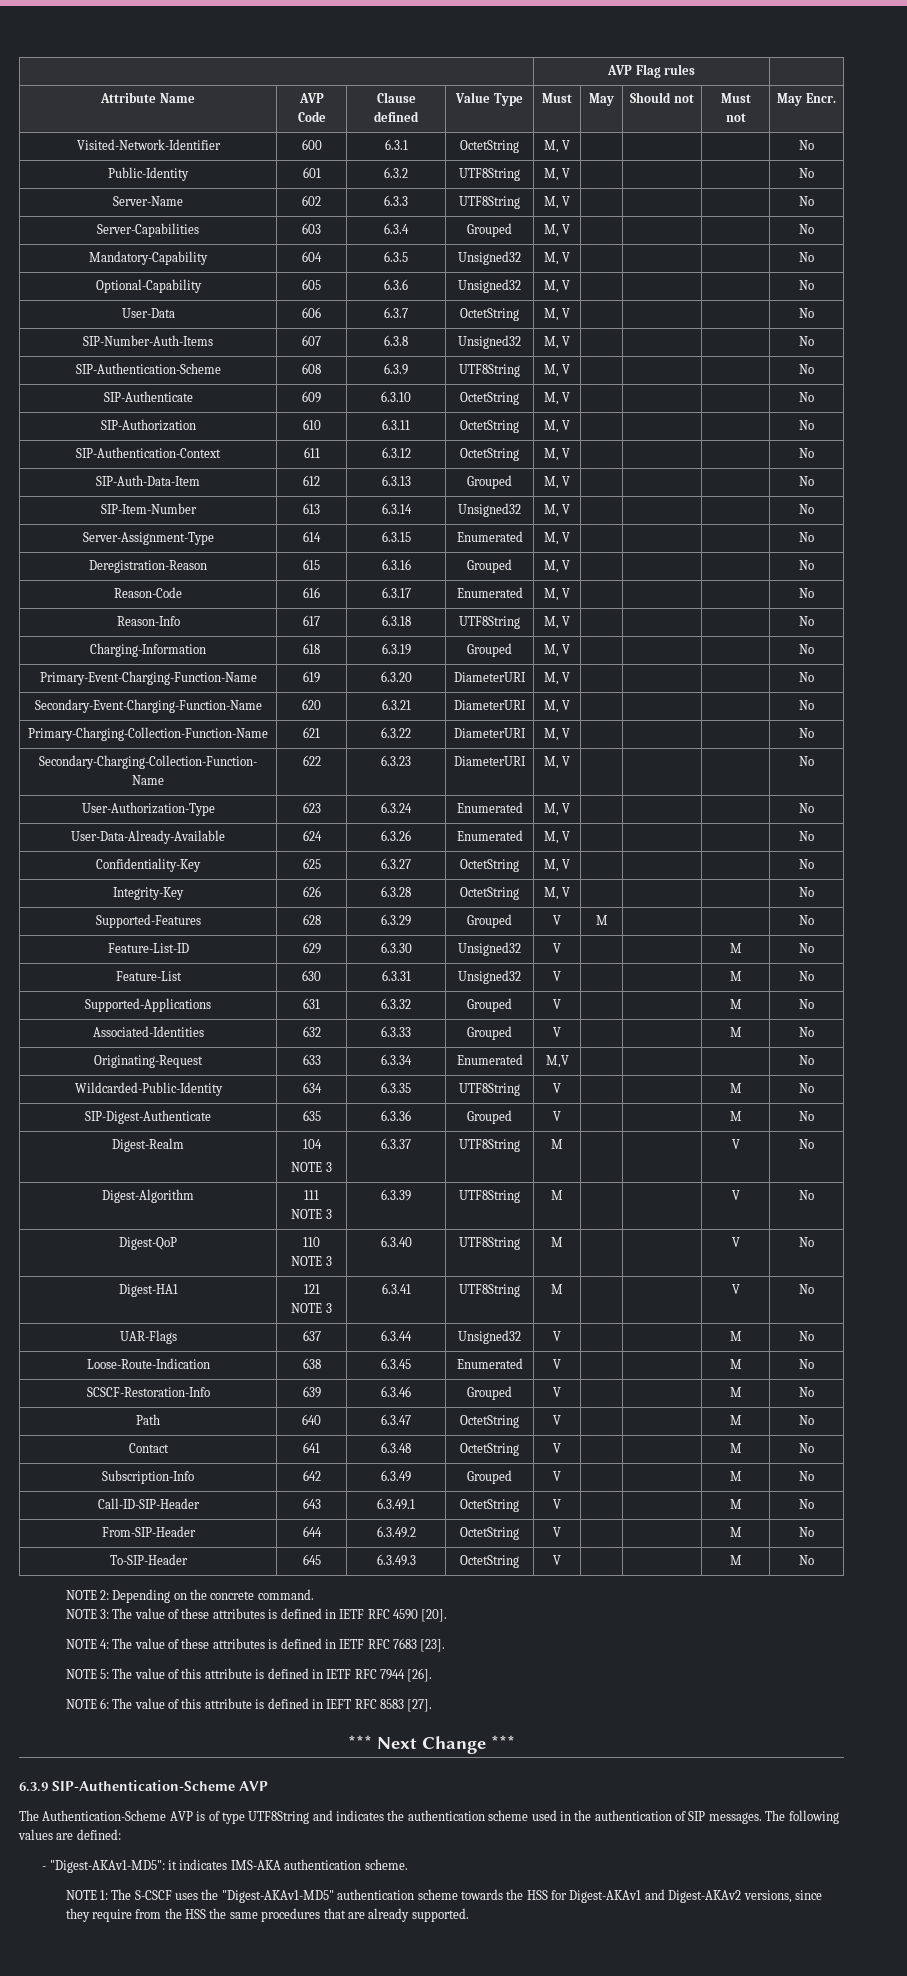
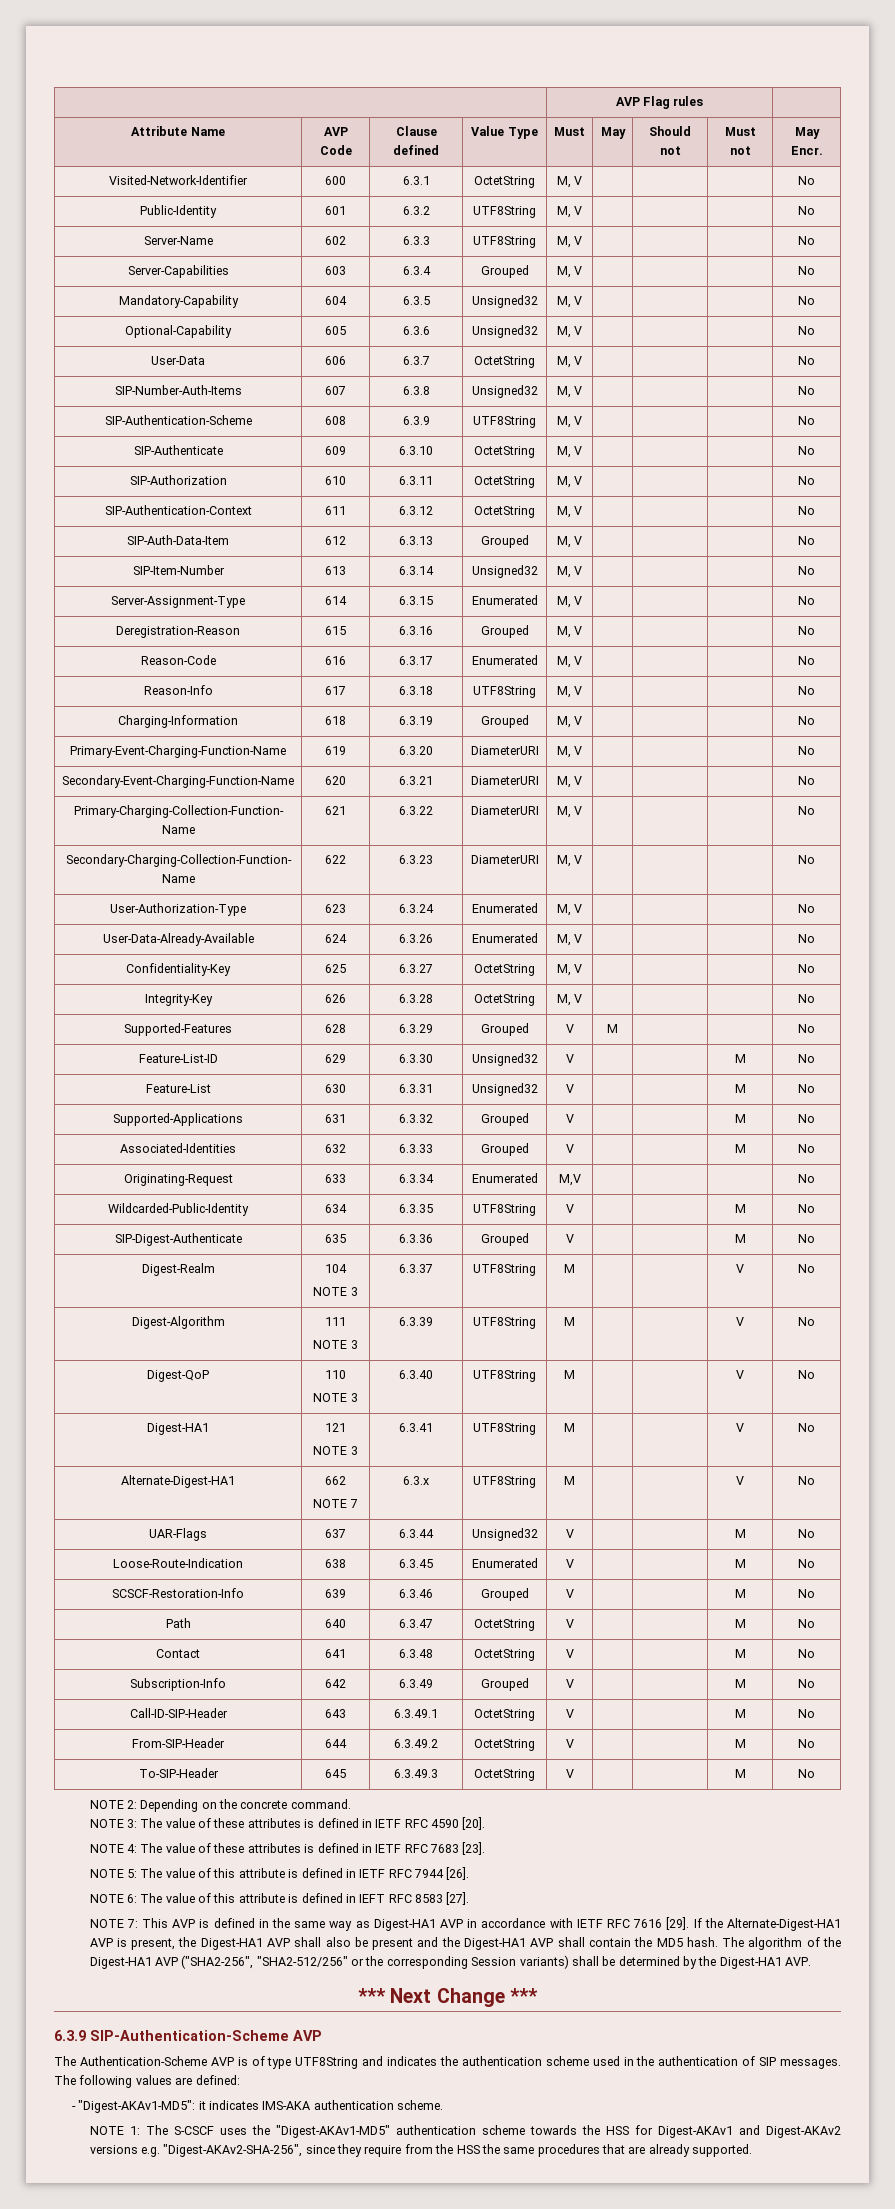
+ Alternate-Digest-HA1 | 662
+ NOTE 7 | 6.3.x | UTF8String | M | | | V | No
+ NOTE 7: This AVP is defined in the same way as Digest-HA1 AVP in accordance with IETF RFC 7616 [29]. If the Alternate-Digest-HA1 AVP is present, the Digest-HA1 AVP shall also be present and the Digest-HA1 AVP shall contain the MD5 hash. The algorithm of the Digest-HA1 AVP ("SHA2-256", "SHA2-512/256" or the corresponding Session variants) shall be determined by the Digest-HA1 AVP.
- NOTE 1: The S-CSCF uses the "Digest-AKAv1-MD5" authentication scheme towards the HSS for Digest-AKAv1 and Digest-AKAv2 versions, since they require from the HSS the same procedures that are already supported.
+ NOTE 1: The S-CSCF uses the "Digest-AKAv1-MD5" authentication scheme towards the HSS for Digest-AKAv1 and Digest-AKAv2 versions e.g. "Digest-AKAv2-SHA-256", since they require from the HSS the same procedures that are already supported.

